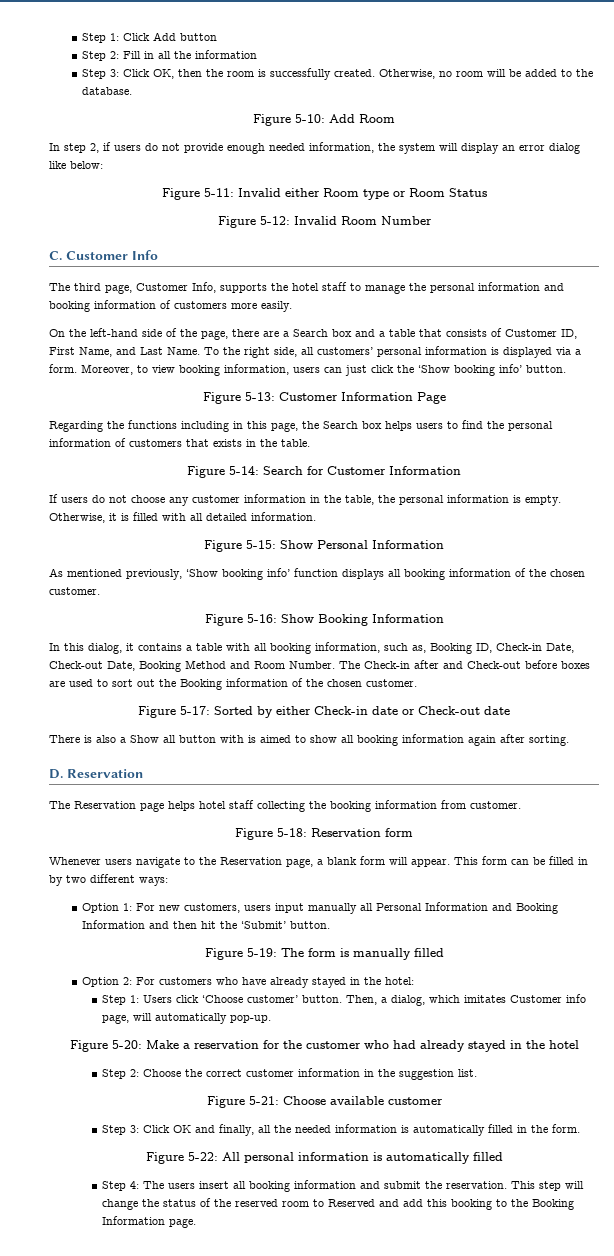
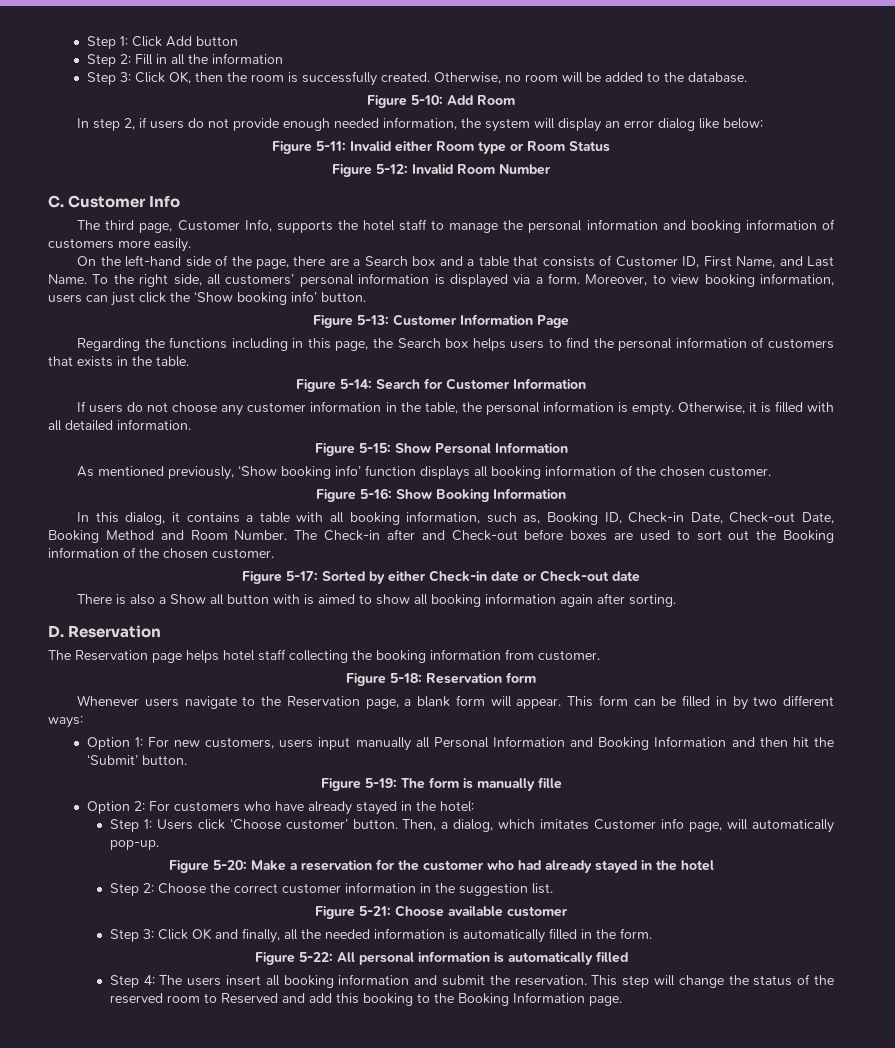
- Figure 5-19: The form is manually filled
+ Figure 5-19: The form is manually fille

